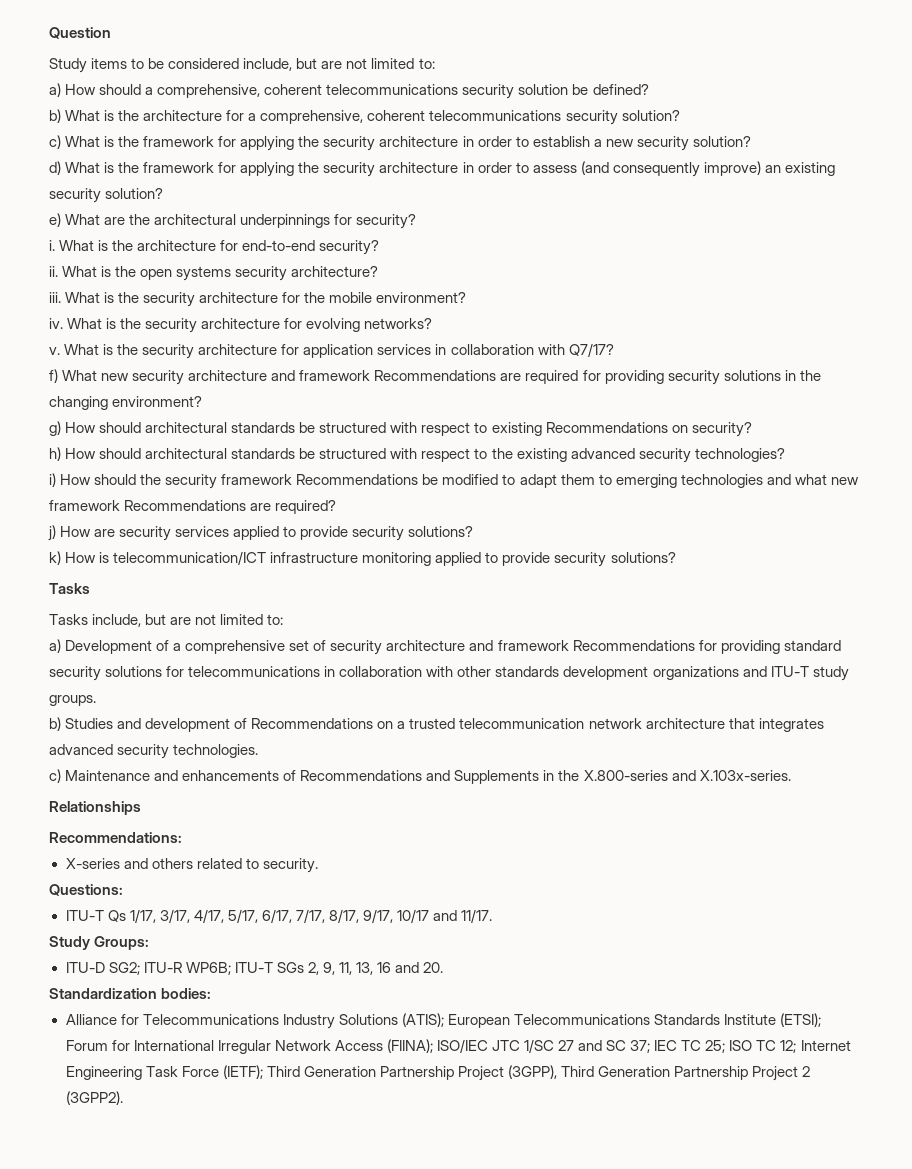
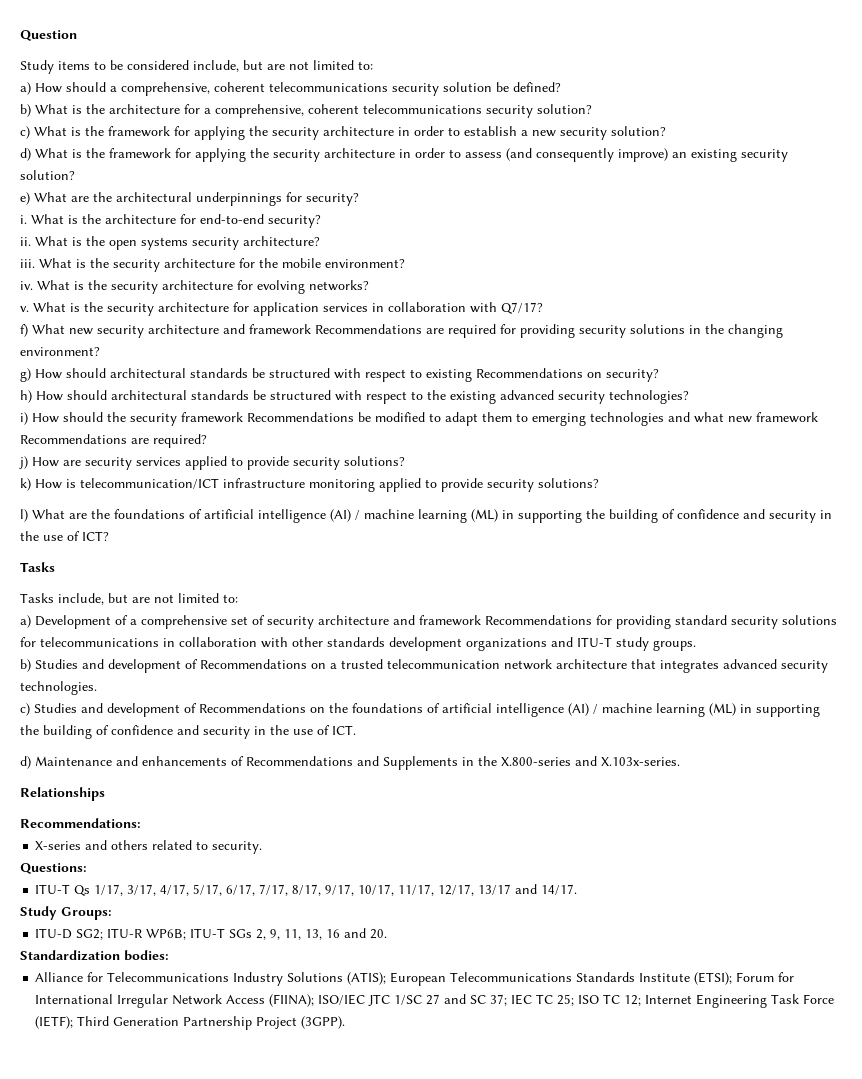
+ l) What are the foundations of artificial intelligence (AI) / machine learning (ML) in supporting the building of confidence and security in the use of ICT?
- c) Maintenance and enhancements of Recommendations and Supplements in the X.800-series and X.103x-series.
+ c) Studies and development of Recommendations on the foundations of artificial intelligence (AI) / machine learning (ML) in supporting the building of confidence and security in the use of ICT.
+ d) Maintenance and enhancements of Recommendations and Supplements in the X.800-series and X.103x-series.
- ITU-T Qs 1/17, 3/17, 4/17, 5/17, 6/17, 7/17, 8/17, 9/17, 10/17 and 11/17.
+ ITU-T Qs 1/17, 3/17, 4/17, 5/17, 6/17, 7/17, 8/17, 9/17, 10/17, 11/17, 12/17, 13/17 and 14/17.
- Alliance for Telecommunications Industry Solutions (ATIS); European Telecommunications Standards Institute (ETSI); Forum for International Irregular Network Access (FIINA); ISO/IEC JTC 1/SC 27 and SC 37; IEC TC 25; ISO TC 12; Internet Engineering Task Force (IETF); Third Generation Partnership Project (3GPP), Third Generation Partnership Project 2 (3GPP2).
+ Alliance for Telecommunications Industry Solutions (ATIS); European Telecommunications Standards Institute (ETSI); Forum for International Irregular Network Access (FIINA); ISO/IEC JTC 1/SC 27 and SC 37; IEC TC 25; ISO TC 12; Internet Engineering Task Force (IETF); Third Generation Partnership Project (3GPP).

